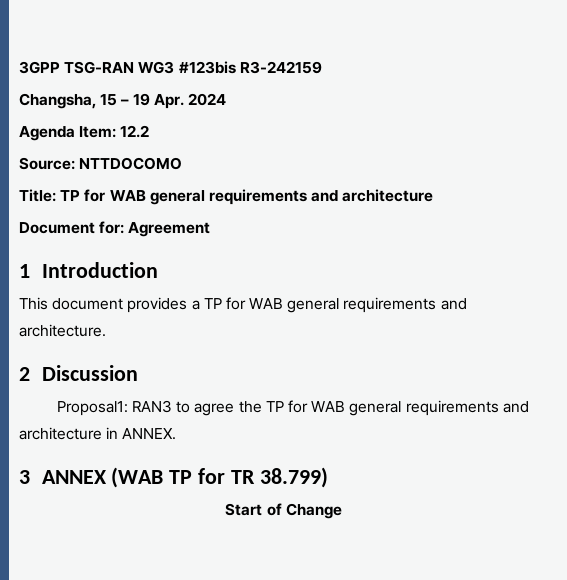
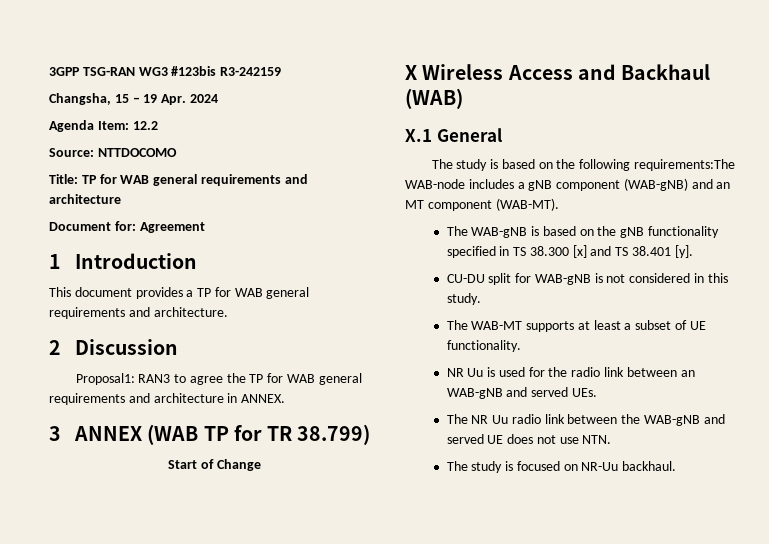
+ X Wireless Access and Backhaul (WAB)
+ X.1 General
+ The study is based on the following requirements:The WAB-node includes a gNB component (WAB-gNB) and an MT component (WAB-MT).
+ The WAB-gNB is based on the gNB functionality specified in TS 38.300 [x] and TS 38.401 [y].
+ CU-DU split for WAB-gNB is not considered in this study.
+ The WAB-MT supports at least a subset of UE functionality.
+ NR Uu is used for the radio link between an WAB-gNB and served UEs.
+ The NR Uu radio link between the WAB-gNB and served UE does not use NTN.
+ The study is focused on NR-Uu backhaul.

